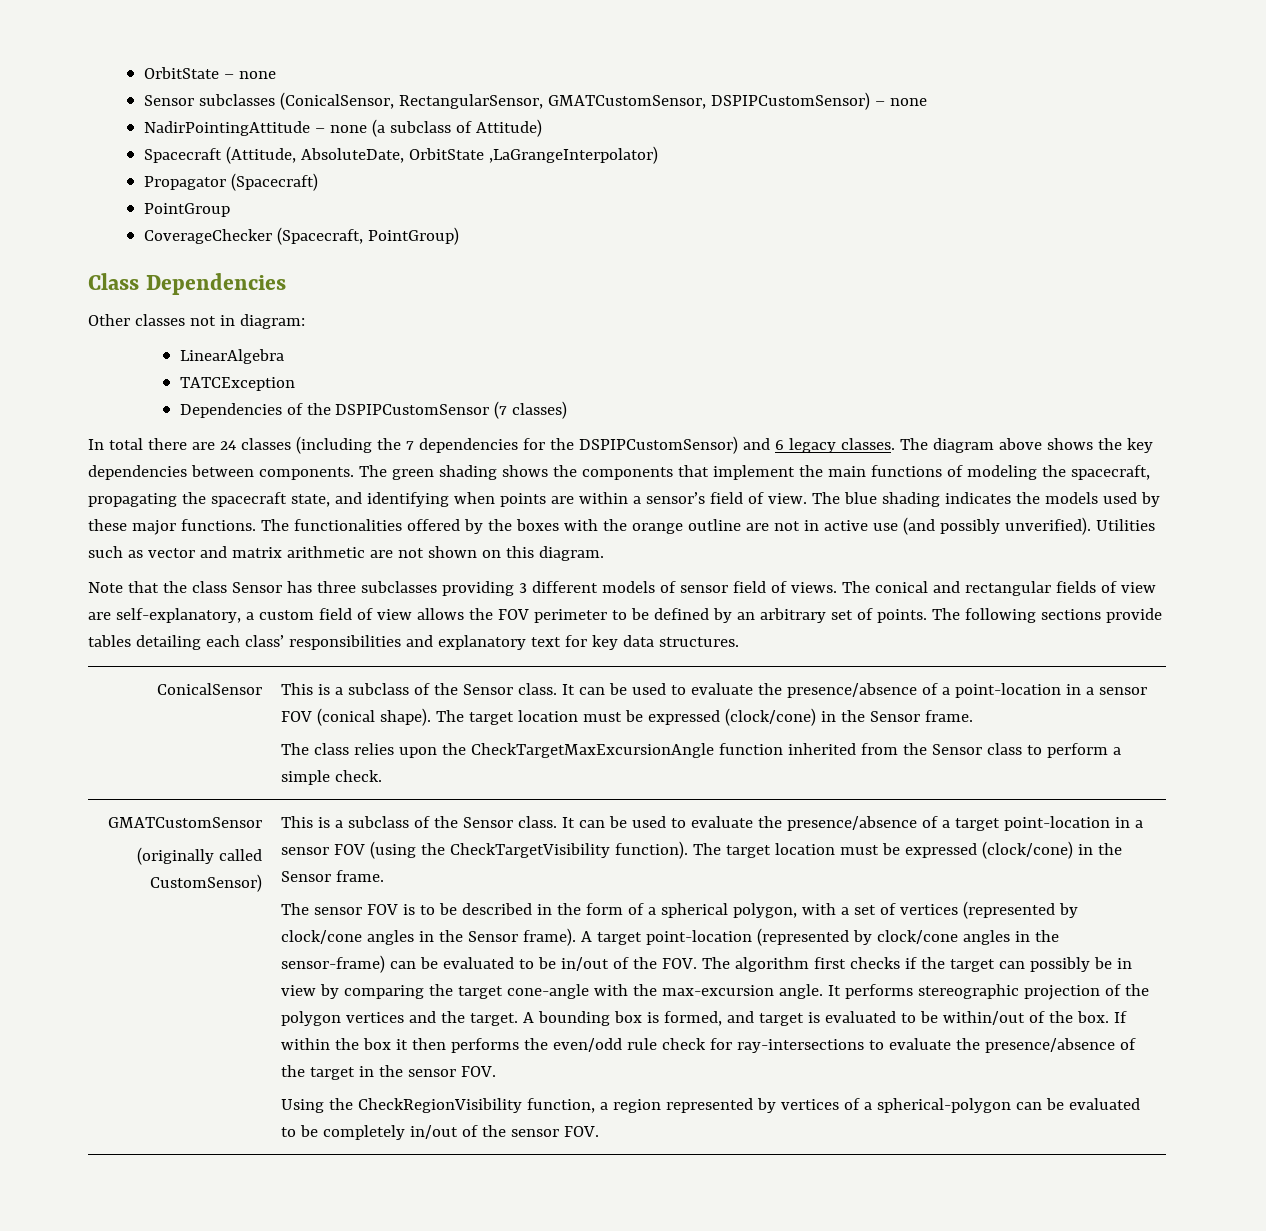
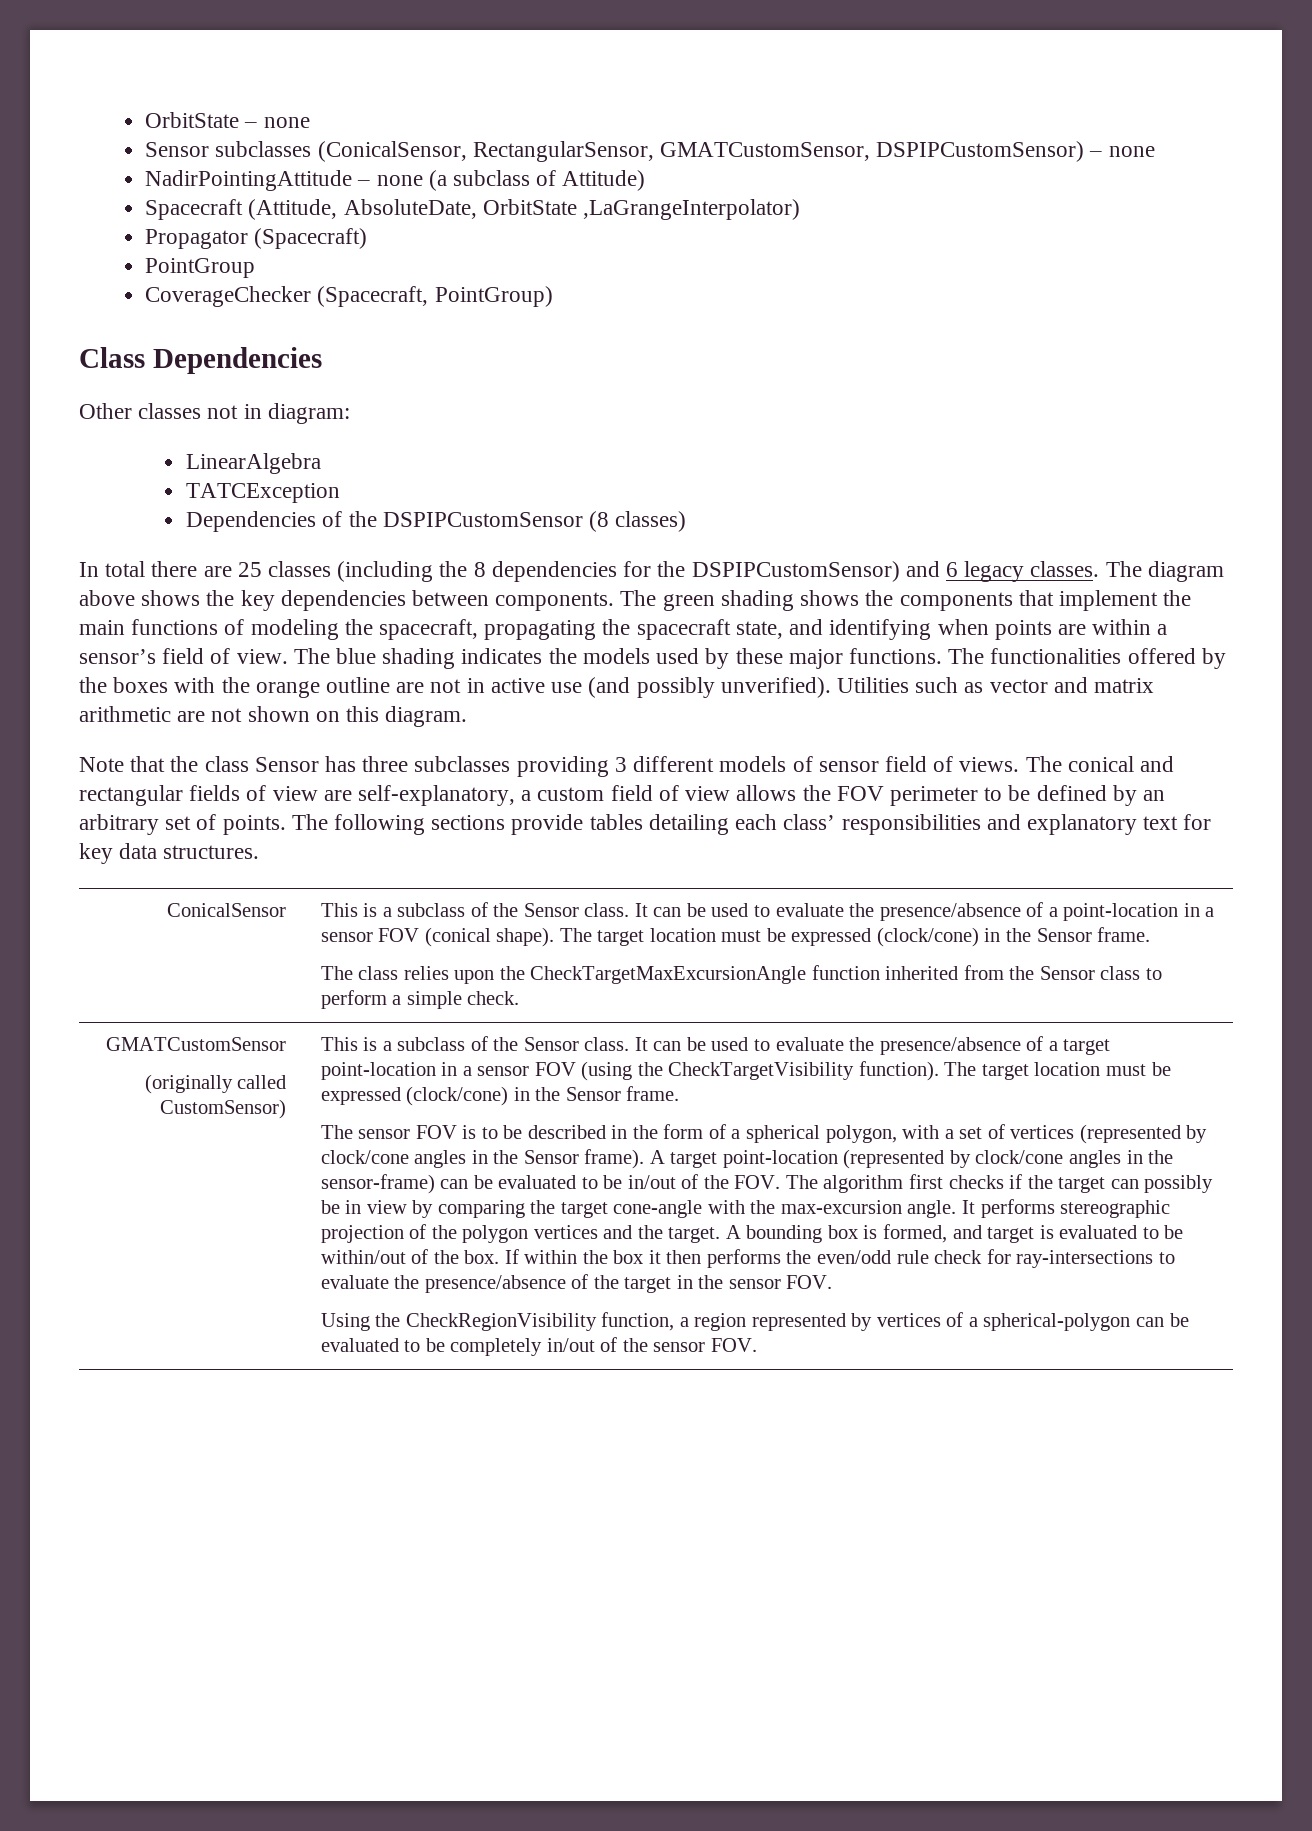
- Dependencies of the DSPIPCustomSensor (7 classes)
+ Dependencies of the DSPIPCustomSensor (8 classes)
- In total there are 24 classes (including the 7 dependencies for the DSPIPCustomSensor) and 6 legacy classes.
+ In total there are 25 classes (including the 8 dependencies for the DSPIPCustomSensor) and 6 legacy classes.

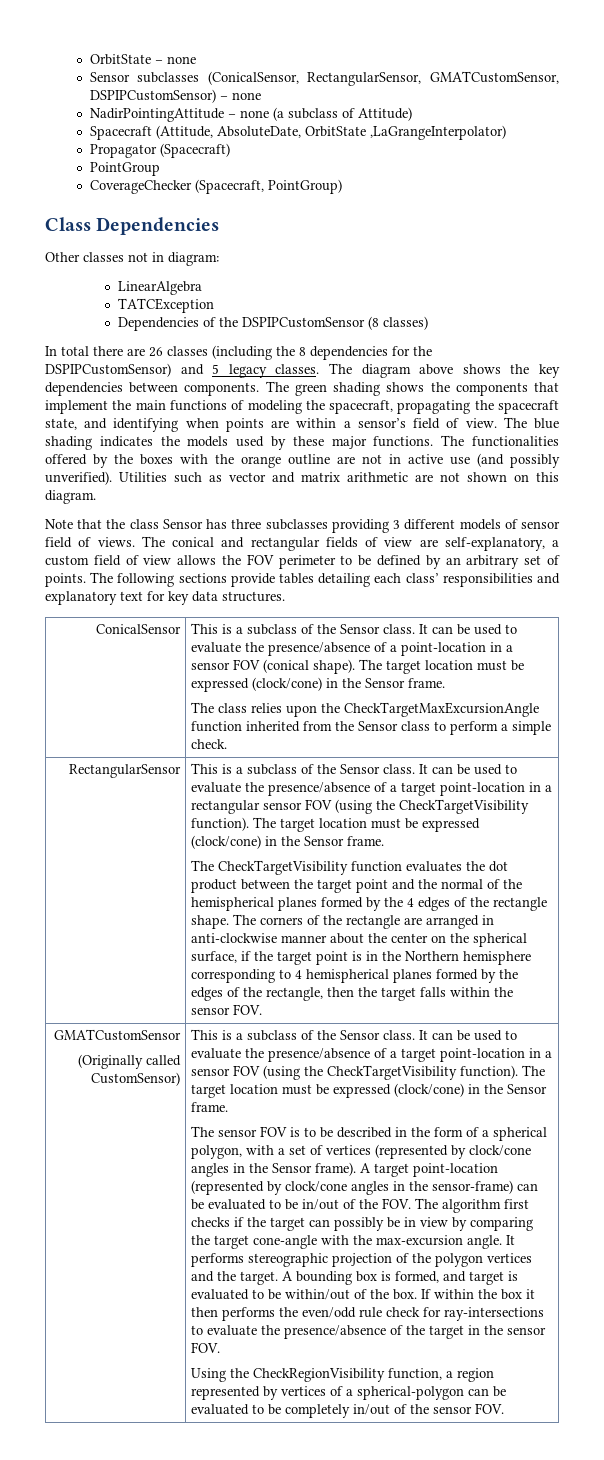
- In total there are 25 classes (including the 8 dependencies for the DSPIPCustomSensor) and 6 legacy classes.
+ In total there are 26 classes (including the 8 dependencies for the DSPIPCustomSensor) and 5 legacy classes.
+ RectangularSensor | This is a subclass of the Sensor class. It can be used to evaluate the presence/absence of a target point-location in a rectangular sensor FOV (using the CheckTargetVisibility function). The target location must be expressed (clock/cone) in the Sensor frame.
+ The CheckTargetVisibility function evaluates the dot product between the target point and the normal of the hemispherical planes formed by the 4 edges of the rectangle shape. The corners of the rectangle are arranged in anti-clockwise manner about the center on the spherical surface, if the target point is in the Northern hemisphere corresponding to 4 hemispherical planes formed by the edges of the rectangle, then the target falls within the sensor FOV.
- (originally called CustomSensor)
+ (Originally called CustomSensor)

